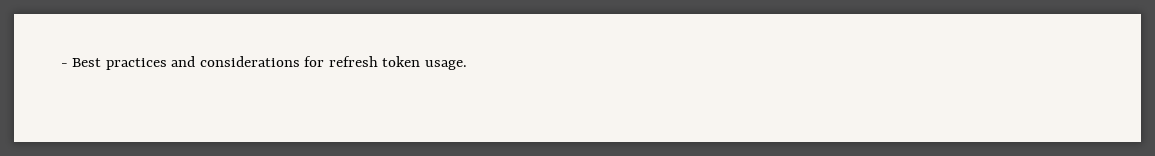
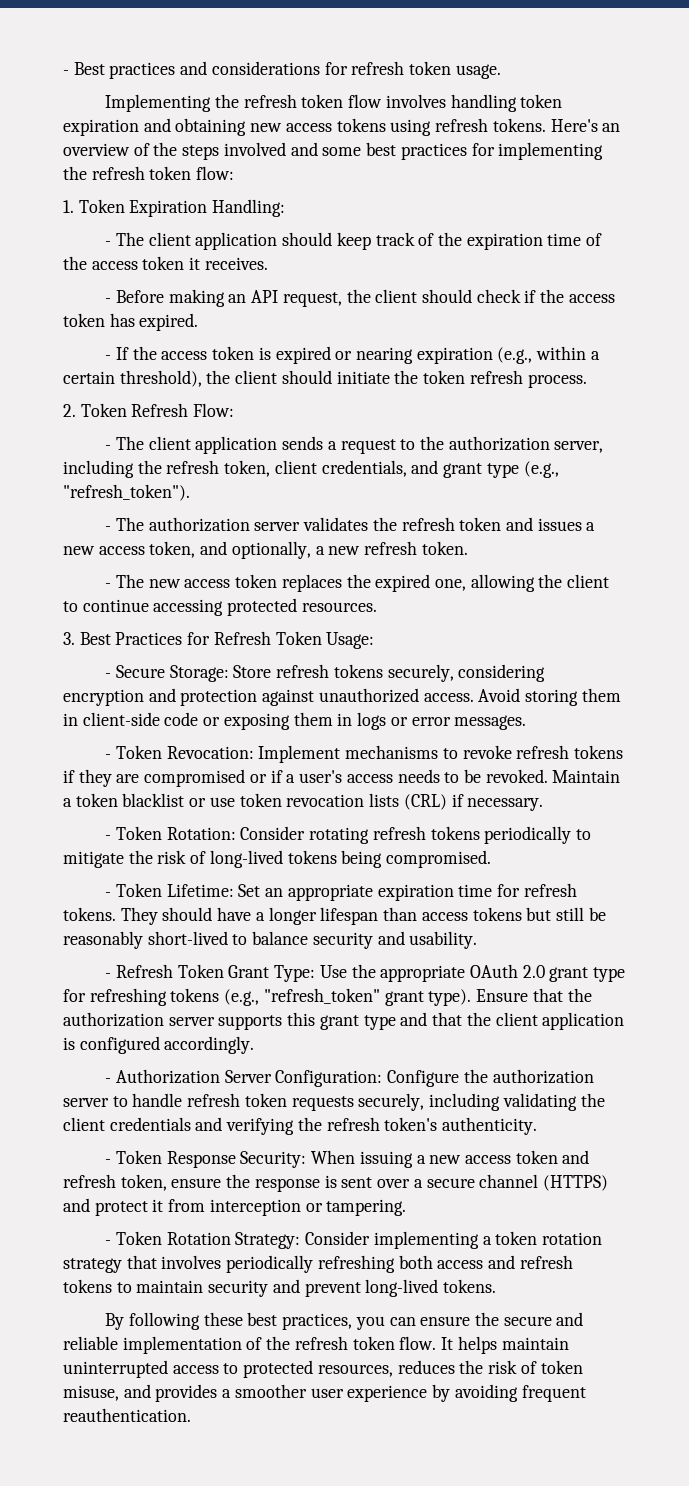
+ Implementing the refresh token flow involves handling token expiration and obtaining new access tokens using refresh tokens. Here's an overview of the steps involved and some best practices for implementing the refresh token flow:
+ 1. Token Expiration Handling:
+ - The client application should keep track of the expiration time of the access token it receives.
+ - Before making an API request, the client should check if the access token has expired.
+ - If the access token is expired or nearing expiration (e.g., within a certain threshold), the client should initiate the token refresh process.
+ 2. Token Refresh Flow:
+ - The client application sends a request to the authorization server, including the refresh token, client credentials, and grant type (e.g., "refresh_token").
+ - The authorization server validates the refresh token and issues a new access token, and optionally, a new refresh token.
+ - The new access token replaces the expired one, allowing the client to continue accessing protected resources.
+ 3. Best Practices for Refresh Token Usage:
+ - Secure Storage: Store refresh tokens securely, considering encryption and protection against unauthorized access. Avoid storing them in client-side code or exposing them in logs or error messages.
+ - Token Revocation: Implement mechanisms to revoke refresh tokens if they are compromised or if a user's access needs to be revoked. Maintain a token blacklist or use token revocation lists (CRL) if necessary.
+ - Token Rotation: Consider rotating refresh tokens periodically to mitigate the risk of long-lived tokens being compromised.
+ - Token Lifetime: Set an appropriate expiration time for refresh tokens. They should have a longer lifespan than access tokens but still be reasonably short-lived to balance security and usability.
+ - Refresh Token Grant Type: Use the appropriate OAuth 2.0 grant type for refreshing tokens (e.g., "refresh_token" grant type). Ensure that the authorization server supports this grant type and that the client application is configured accordingly.
+ - Authorization Server Configuration: Configure the authorization server to handle refresh token requests securely, including validating the client credentials and verifying the refresh token's authenticity.
+ - Token Response Security: When issuing a new access token and refresh token, ensure the response is sent over a secure channel (HTTPS) and protect it from interception or tampering.
+ - Token Rotation Strategy: Consider implementing a token rotation strategy that involves periodically refreshing both access and refresh tokens to maintain security and prevent long-lived tokens.
+ By following these best practices, you can ensure the secure and reliable implementation of the refresh token flow. It helps maintain uninterrupted access to protected resources, reduces the risk of token misuse, and provides a smoother user experience by avoiding frequent reauthentication.

